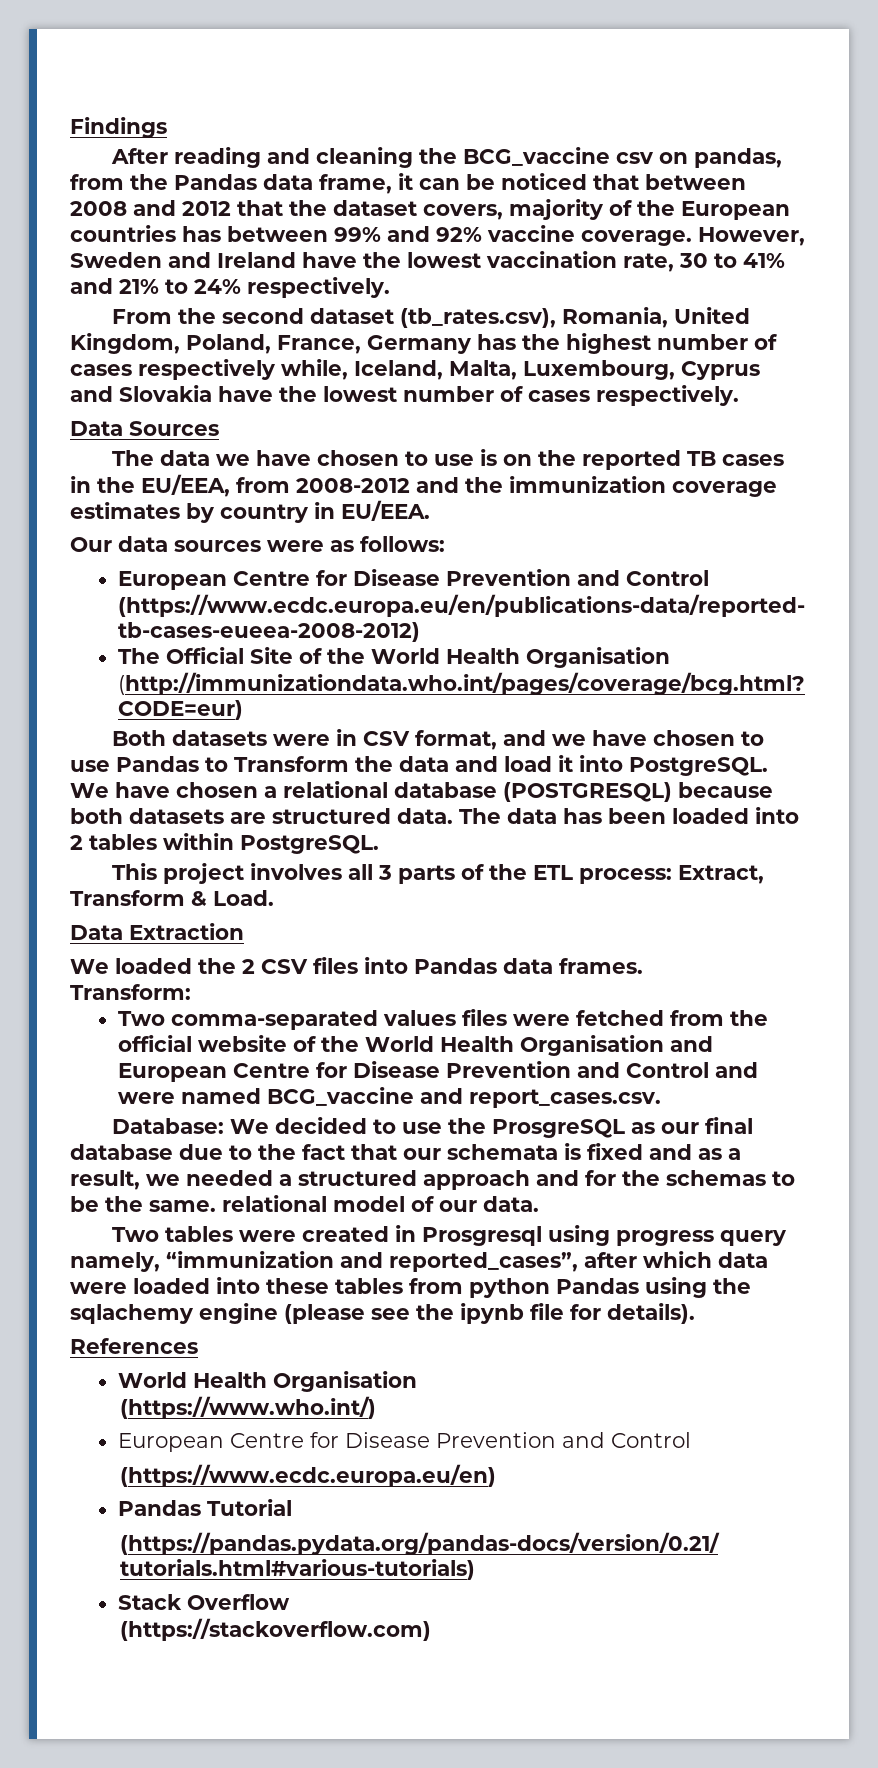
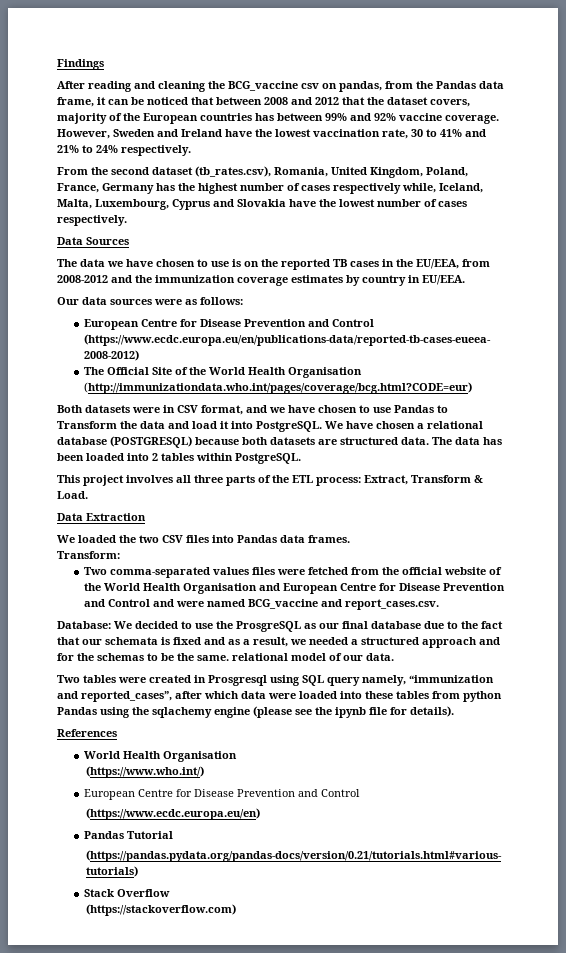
- This project involves all 3 parts of the ETL process: Extract, Transform & Load.
+ This project involves all three parts of the ETL process: Extract, Transform & Load.
- We loaded the 2 CSV files into Pandas data frames.
+ We loaded the two CSV files into Pandas data frames.
- Two tables were created in Prosgresql using progress query namely, “immunization and reported_cases”, after which data were loaded into these tables from python Pandas using the sqlachemy engine (please see the ipynb file for details).
+ Two tables were created in Prosgresql using SQL query namely, “immunization and reported_cases”, after which data were loaded into these tables from python Pandas using the sqlachemy engine (please see the ipynb file for details).

